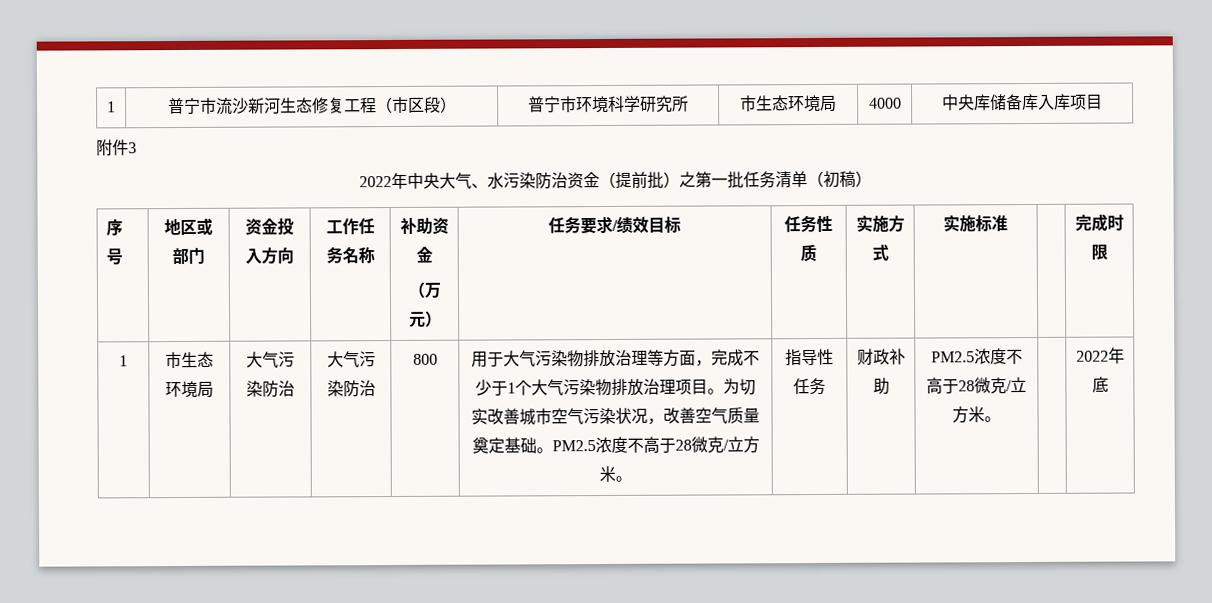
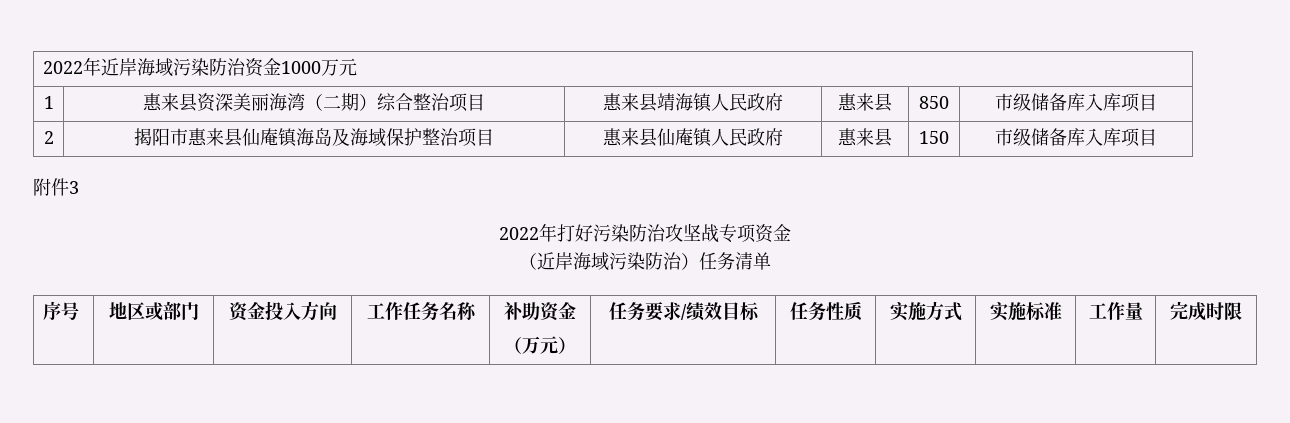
- 1 | 普宁市流沙新河生态修复工程（市区段） | 普宁市环境科学研究所 | 市生态环境局 | 4000 | 中央库储备库入库项目
+ 2022年近岸海域污染防治资金1000万元
+ 1 | 惠来县资深美丽海湾（二期）综合整治项目 | 惠来县靖海镇人民政府 | 惠来县 | 850 | 市级储备库入库项目
+ 2 | 揭阳市惠来县仙庵镇海岛及海域保护整治项目 | 惠来县仙庵镇人民政府 | 惠来县 | 150 | 市级储备库入库项目
- 2022年中央大气、水污染防治资金（提前批）之第一批任务清单（初稿）
+ 2022年打好污染防治攻坚战专项资金
+ （近岸海域污染防治）任务清单
  序号 | 地区或部门 | 资金投入方向 | 工作任务名称 | 补助资金
- （万元） | 任务要求/绩效目标 | 任务性质 | 实施方式 | 实施标准 | | 完成时限
+ （万元） | 任务要求/绩效目标 | 任务性质 | 实施方式 | 实施标准 | 工作量 | 完成时限
- 1 | 市生态环境局 | 大气污染防治 | 大气污染防治 | 800 | 用于大气污染物排放治理等方面，完成不少于1个大气污染物排放治理项目。为切实改善城市空气污染状况，改善空气质量奠定基础。PM2.5浓度不高于28微克/立方米。 | 指导性任务 | 财政补助 | PM2.5浓度不高于28微克/立方米。 | | 2022年底

